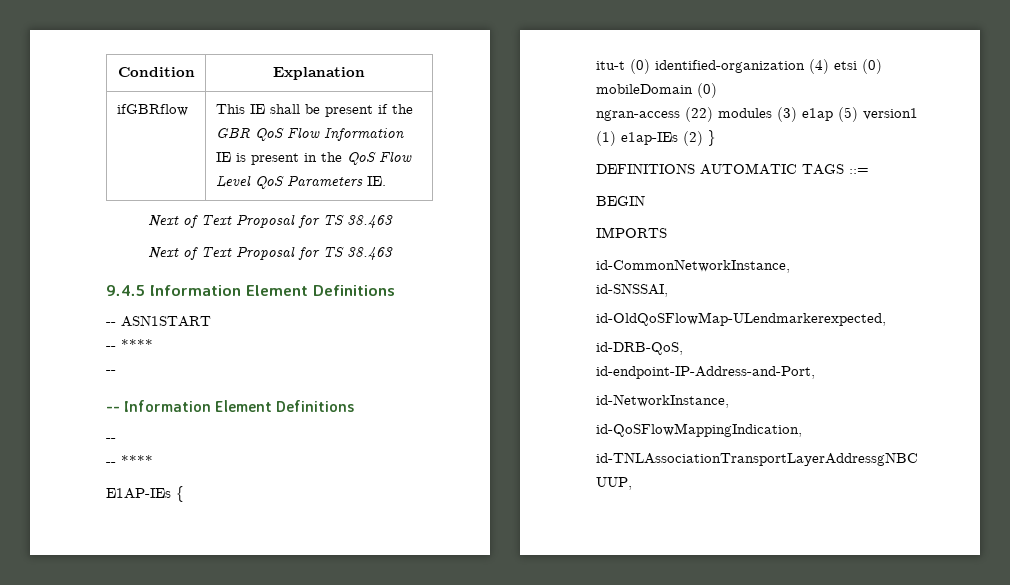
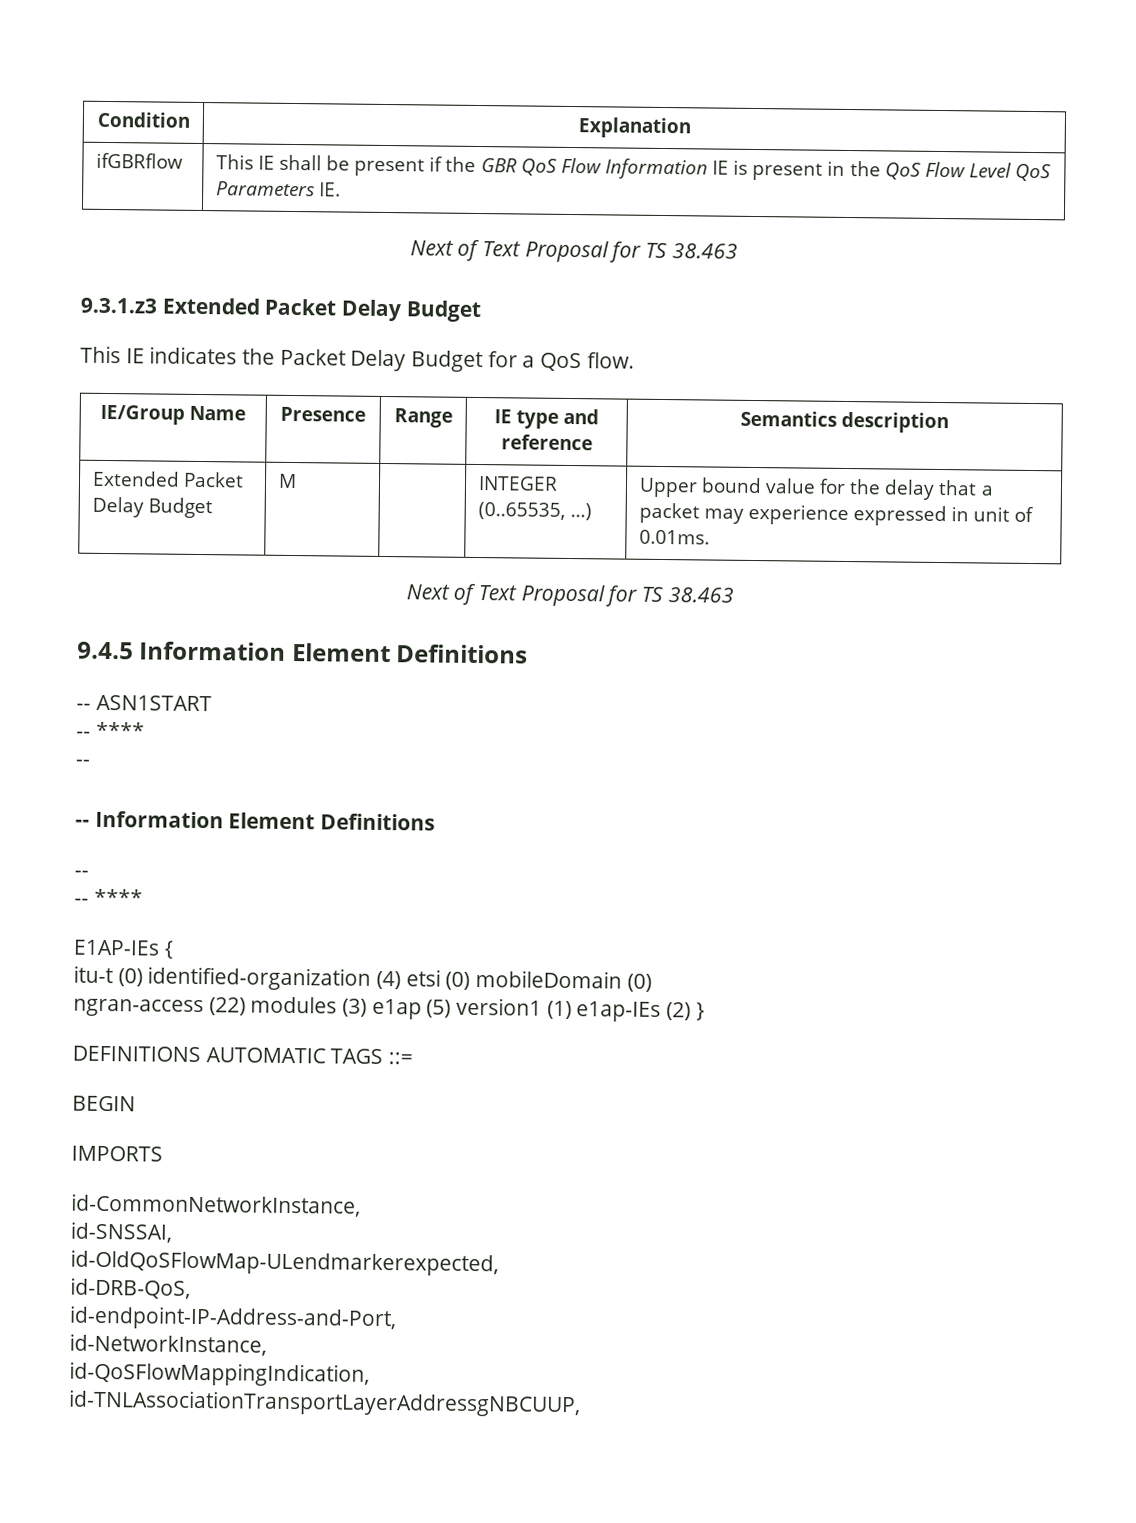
+ 9.3.1.z3 Extended Packet Delay Budget
+ This IE indicates the Packet Delay Budget for a QoS flow.
+ IE/Group Name | Presence | Range | IE type and reference | Semantics description
+ Extended Packet Delay Budget | M | | INTEGER (0..65535, …) | Upper bound value for the delay that a packet may experience expressed in unit of 0.01ms.

